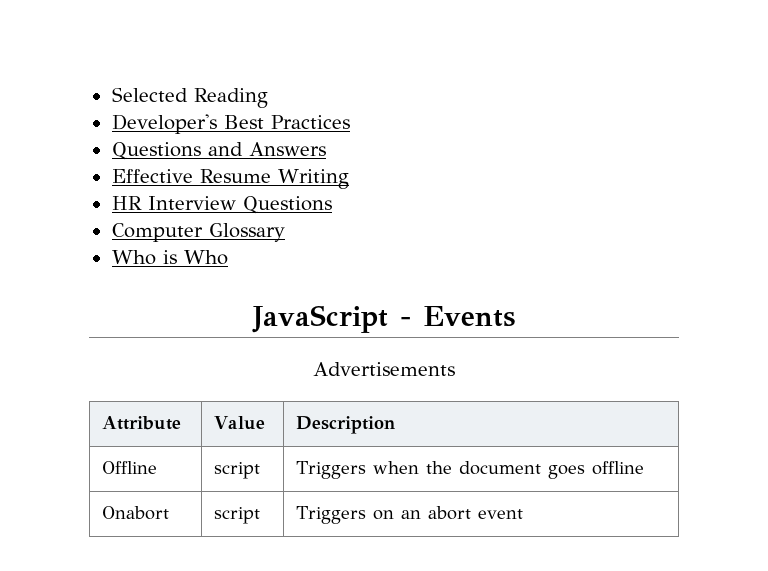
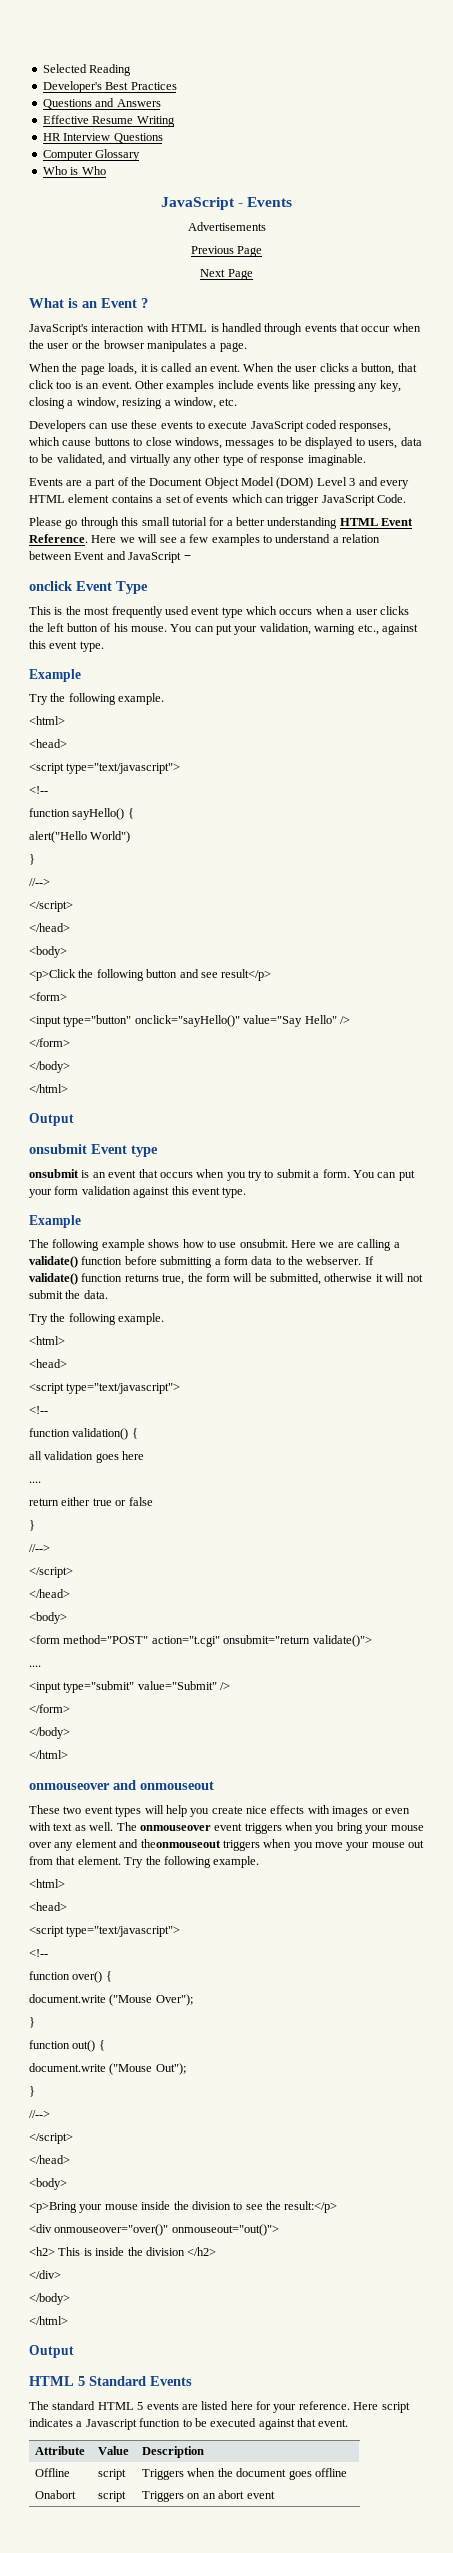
+ Previous Page
+ Next Page
+ What is an Event ?
+ JavaScript's interaction with HTML is handled through events that occur when the user or the browser manipulates a page.
+ When the page loads, it is called an event. When the user clicks a button, that click too is an event. Other examples include events like pressing any key, closing a window, resizing a window, etc.
+ Developers can use these events to execute JavaScript coded responses, which cause buttons to close windows, messages to be displayed to users, data to be validated, and virtually any other type of response imaginable.
+ Events are a part of the Document Object Model (DOM) Level 3 and every HTML element contains a set of events which can trigger JavaScript Code.
+ Please go through this small tutorial for a better understanding HTML Event Reference. Here we will see a few examples to understand a relation between Event and JavaScript −
+ onclick Event Type
+ This is the most frequently used event type which occurs when a user clicks the left button of his mouse. You can put your validation, warning etc., against this event type.
+ Example
+ Try the following example.
+ <html>
+ <head>
+ <script type="text/javascript">
+ <!--
+ function sayHello() {
+ alert("Hello World")
+ }
+ //-->
+ </script>
+ </head>
+ <body>
+ <p>Click the following button and see result</p>
+ <form>
+ <input type="button" onclick="sayHello()" value="Say Hello" />
+ </form>
+ </body>
+ </html>
+ Output
+ onsubmit Event type
+ onsubmit is an event that occurs when you try to submit a form. You can put your form validation against this event type.
+ Example
+ The following example shows how to use onsubmit. Here we are calling a validate() function before submitting a form data to the webserver. If validate() function returns true, the form will be submitted, otherwise it will not submit the data.
+ Try the following example.
+ <html>
+ <head>
+ <script type="text/javascript">
+ <!--
+ function validation() {
+ all validation goes here
+ ....
+ return either true or false
+ }
+ //-->
+ </script>
+ </head>
+ <body>
+ <form method="POST" action="t.cgi" onsubmit="return validate()">
+ ....
+ <input type="submit" value="Submit" />
+ </form>
+ </body>
+ </html>
+ onmouseover and onmouseout
+ These two event types will help you create nice effects with images or even with text as well. The onmouseover event triggers when you bring your mouse over any element and theonmouseout triggers when you move your mouse out from that element. Try the following example.
+ <html>
+ <head>
+ <script type="text/javascript">
+ <!--
+ function over() {
+ document.write ("Mouse Over");
+ }
+ function out() {
+ document.write ("Mouse Out");
+ }
+ //-->
+ </script>
+ </head>
+ <body>
+ <p>Bring your mouse inside the division to see the result:</p>
+ <div onmouseover="over()" onmouseout="out()">
+ <h2> This is inside the division </h2>
+ </div>
+ </body>
+ </html>
+ Output
+ HTML 5 Standard Events
+ The standard HTML 5 events are listed here for your reference. Here script indicates a Javascript function to be executed against that event.

